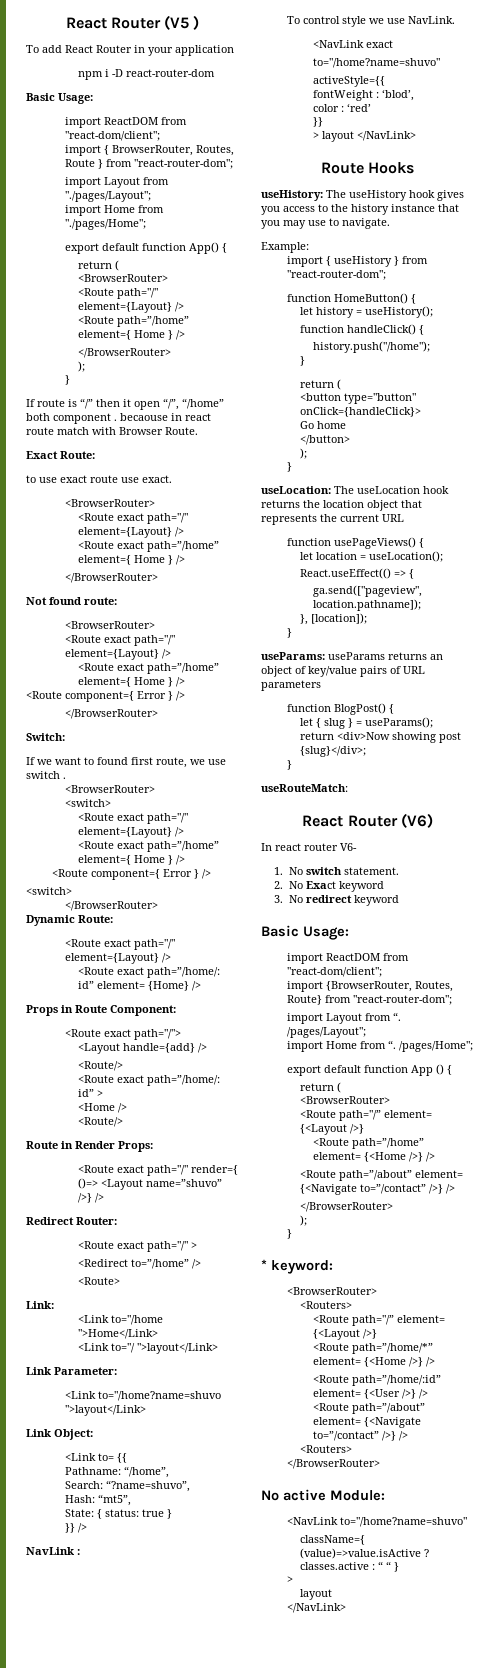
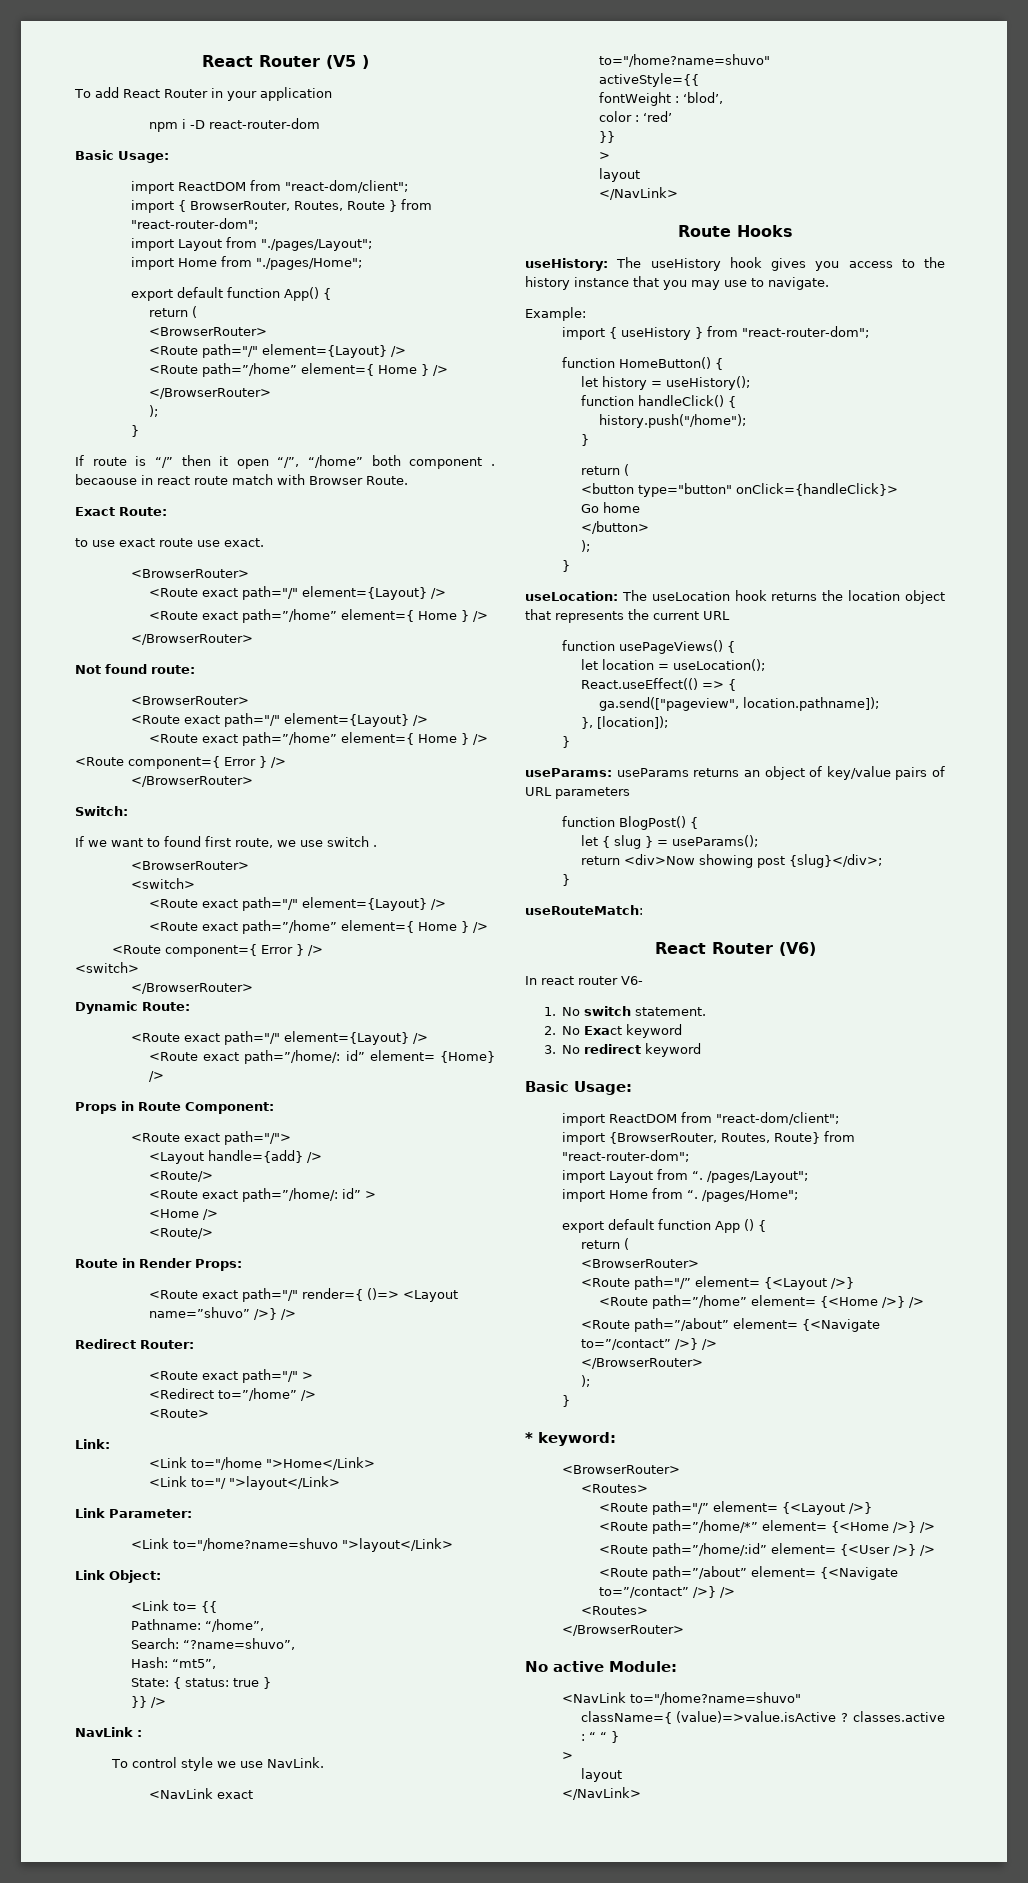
  color : ‘red’
  }}
- > layout </NavLink>
+ >
+ layout
+ </NavLink>
  * keyword:
  <BrowserRouter>
- <Routers>
+ <Routes>
  <Route path=”/home/:id” element= {<User />} />
  <Route path=”/about” element= {<Navigate to=”/contact” />} />
- <Routers>
+ <Routes>

